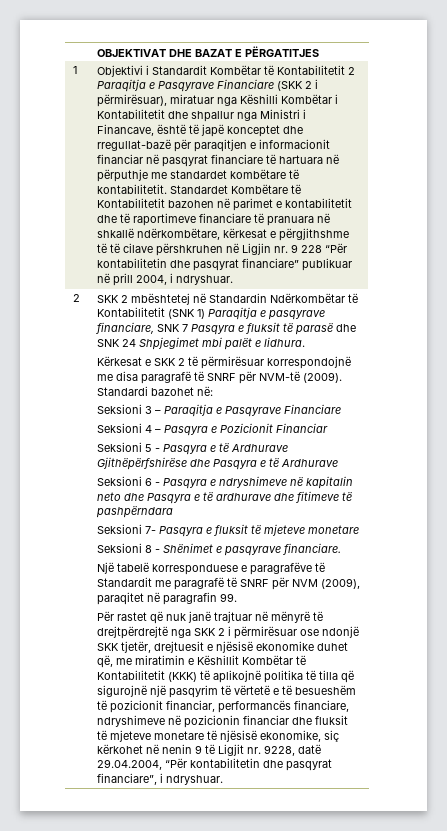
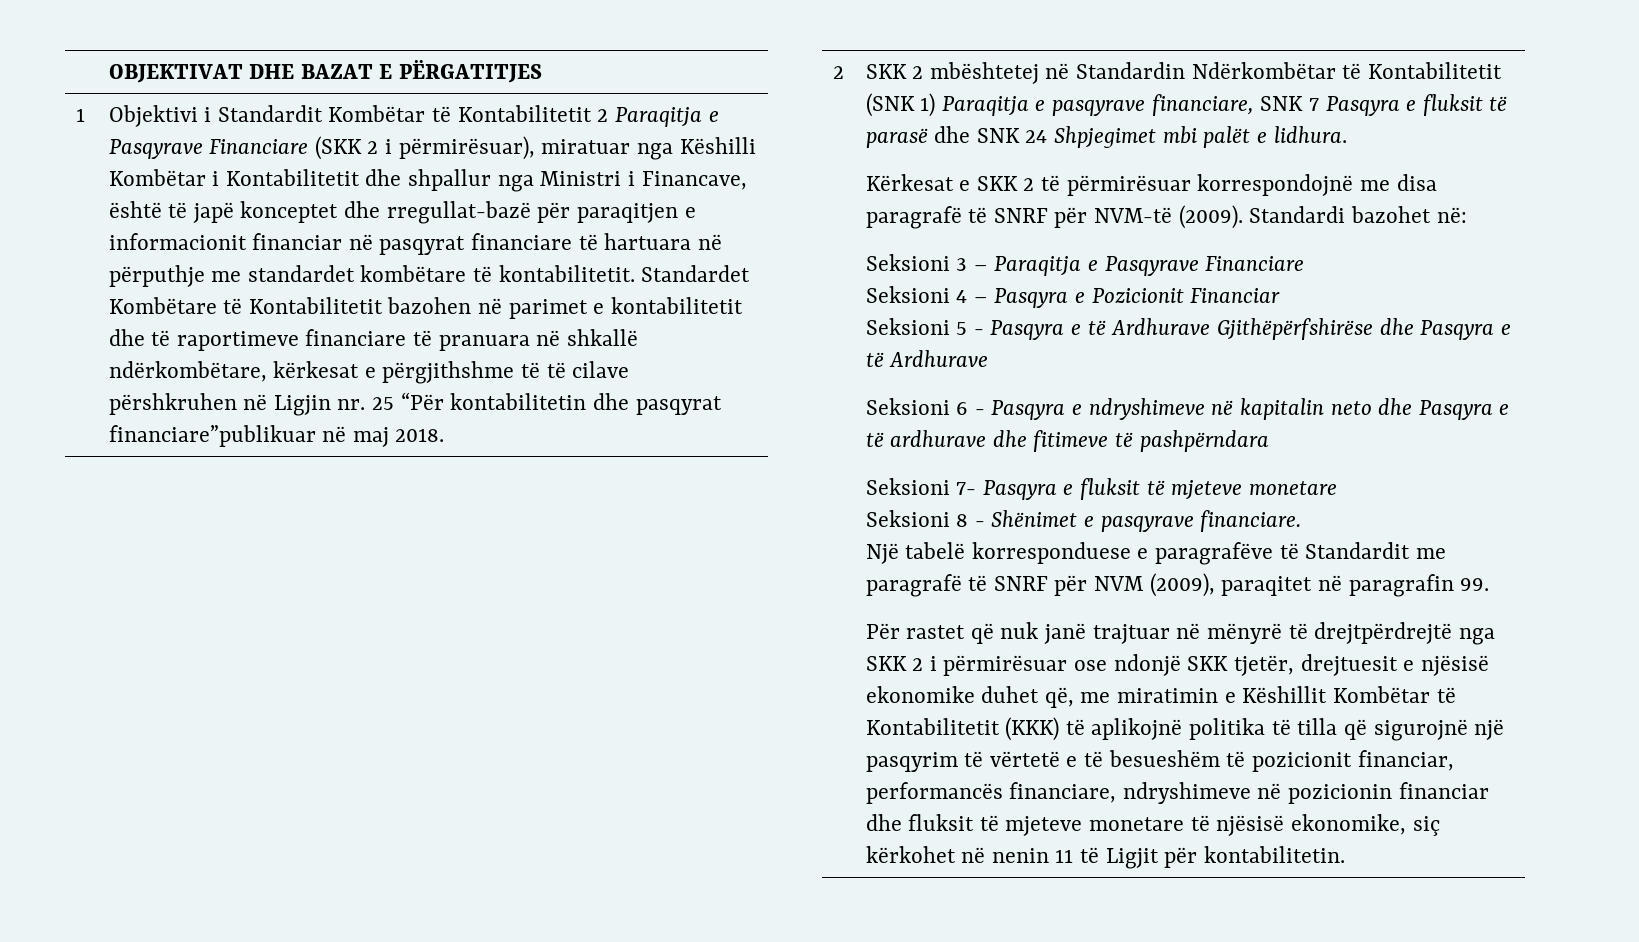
- Standardet Kombëtare të Kontabilitetit bazohen në parimet e kontabilitetit dhe të raportimeve financiare të pranuara në shkallë ndërkombëtare, kërkesat e përgjithshme të të cilave përshkruhen në Ligjin nr. 9 228 “Për kontabilitetin dhe pasqyrat financiare” publikuar në prill 2004, i ndryshuar.
+ Standardet Kombëtare të Kontabilitetit bazohen në parimet e kontabilitetit dhe të raportimeve financiare të pranuara në shkallë ndërkombëtare, kërkesat e përgjithshme të të cilave përshkruhen në Ligjin nr. 25 “Për kontabilitetin dhe pasqyrat financiare”publikuar në maj 2018.
- Për rastet që nuk janë trajtuar në mënyrë të drejtpërdrejtë nga SKK 2 i përmirësuar ose ndonjë SKK tjetër, drejtuesit e njësisë ekonomike duhet që, me miratimin e Këshillit Kombëtar të Kontabilitetit (KKK) të aplikojnë politika të tilla që sigurojnë një pasqyrim të vërtetë e të besueshëm të pozicionit financiar, performancës financiare, ndryshimeve në pozicionin financiar dhe fluksit të mjeteve monetare të njësisë ekonomike, siç kërkohet në nenin 9 të Ligjit nr. 9228, datë 29.04.2004, “Për kontabilitetin dhe pasqyrat financiare”, i ndryshuar.
+ Për rastet që nuk janë trajtuar në mënyrë të drejtpërdrejtë nga SKK 2 i përmirësuar ose ndonjë SKK tjetër, drejtuesit e njësisë ekonomike duhet që, me miratimin e Këshillit Kombëtar të Kontabilitetit (KKK) të aplikojnë politika të tilla që sigurojnë një pasqyrim të vërtetë e të besueshëm të pozicionit financiar, performancës financiare, ndryshimeve në pozicionin financiar dhe fluksit të mjeteve monetare të njësisë ekonomike, siç kërkohet në nenin 11 të Ligjit për kontabilitetin.

